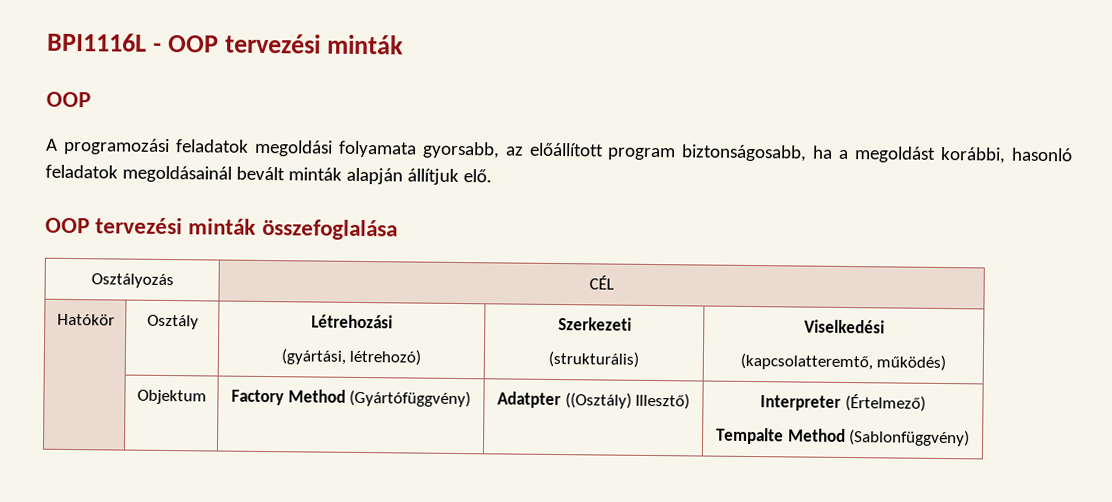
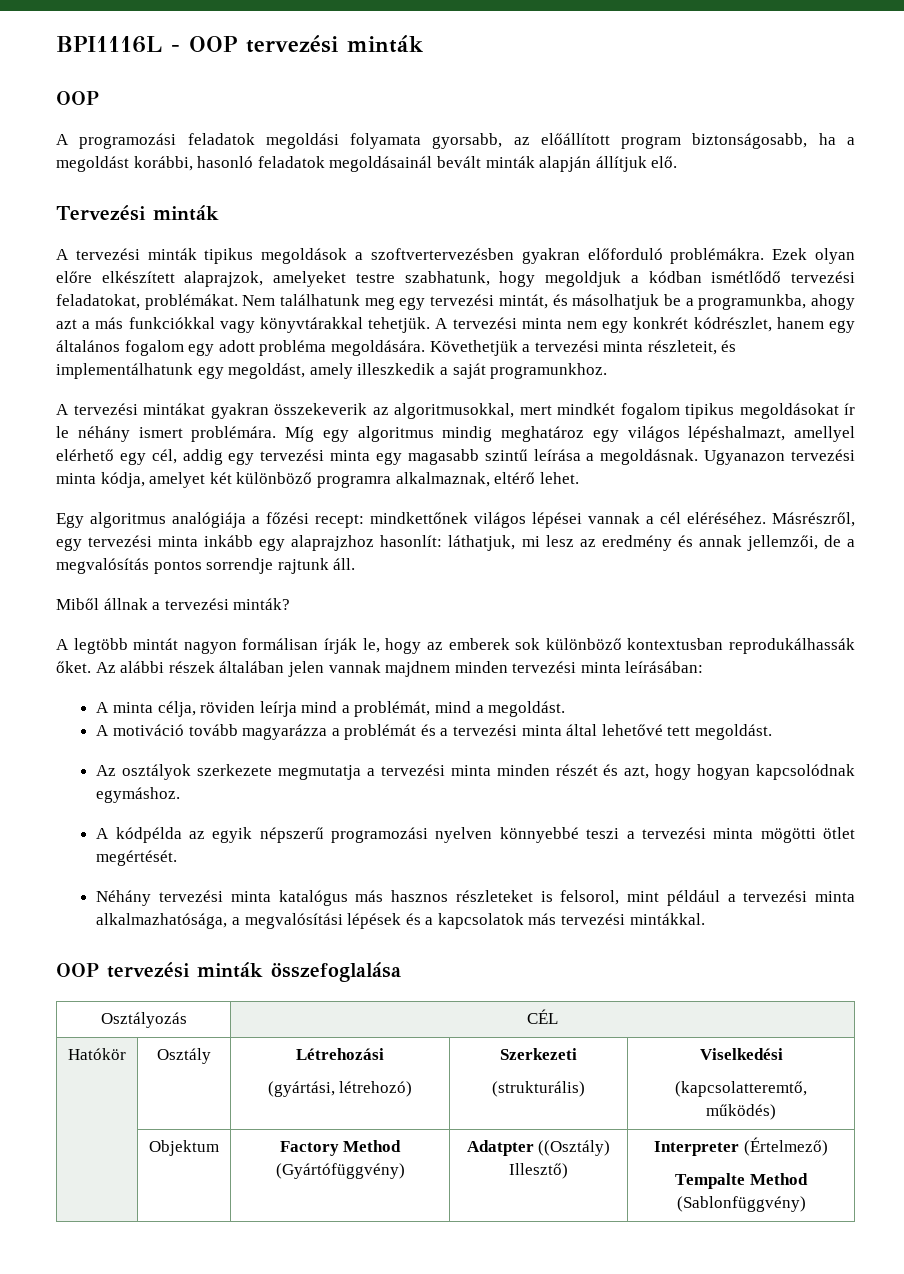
+ Tervezési minták
+ A tervezési minták tipikus megoldások a szoftvertervezésben gyakran előforduló problémákra. Ezek olyan előre elkészített alaprajzok, amelyeket testre szabhatunk, hogy megoldjuk a kódban ismétlődő tervezési feladatokat, problémákat. Nem találhatunk meg egy tervezési mintát, és másolhatjuk be a programunkba, ahogy azt a más funkciókkal vagy könyvtárakkal tehetjük. A tervezési minta nem egy konkrét kódrészlet, hanem egy általános fogalom egy adott probléma megoldására. Követhetjük a tervezési minta részleteit, és implementálhatunk egy megoldást, amely illeszkedik a saját programunkhoz.
+ A tervezési mintákat gyakran összekeverik az algoritmusokkal, mert mindkét fogalom tipikus megoldásokat ír le néhány ismert problémára. Míg egy algoritmus mindig meghatároz egy világos lépéshalmazt, amellyel elérhető egy cél, addig egy tervezési minta egy magasabb szintű leírása a megoldásnak. Ugyanazon tervezési minta kódja, amelyet két különböző programra alkalmaznak, eltérő lehet.
+ Egy algoritmus analógiája a főzési recept: mindkettőnek világos lépései vannak a cél eléréséhez. Másrészről, egy tervezési minta inkább egy alaprajzhoz hasonlít: láthatjuk, mi lesz az eredmény és annak jellemzői, de a megvalósítás pontos sorrendje rajtunk áll.
+ Miből állnak a tervezési minták?
+ A legtöbb mintát nagyon formálisan írják le, hogy az emberek sok különböző kontextusban reprodukálhassák őket. Az alábbi részek általában jelen vannak majdnem minden tervezési minta leírásában:
+ A minta célja, röviden leírja mind a problémát, mind a megoldást.
+ A motiváció tovább magyarázza a problémát és a tervezési minta által lehetővé tett megoldást.
+ Az osztályok szerkezete megmutatja a tervezési minta minden részét és azt, hogy hogyan kapcsolódnak egymáshoz.
+ A kódpélda az egyik népszerű programozási nyelven könnyebbé teszi a tervezési minta mögötti ötlet megértését.
+ Néhány tervezési minta katalógus más hasznos részleteket is felsorol, mint például a tervezési minta alkalmazhatósága, a megvalósítási lépések és a kapcsolatok más tervezési mintákkal.

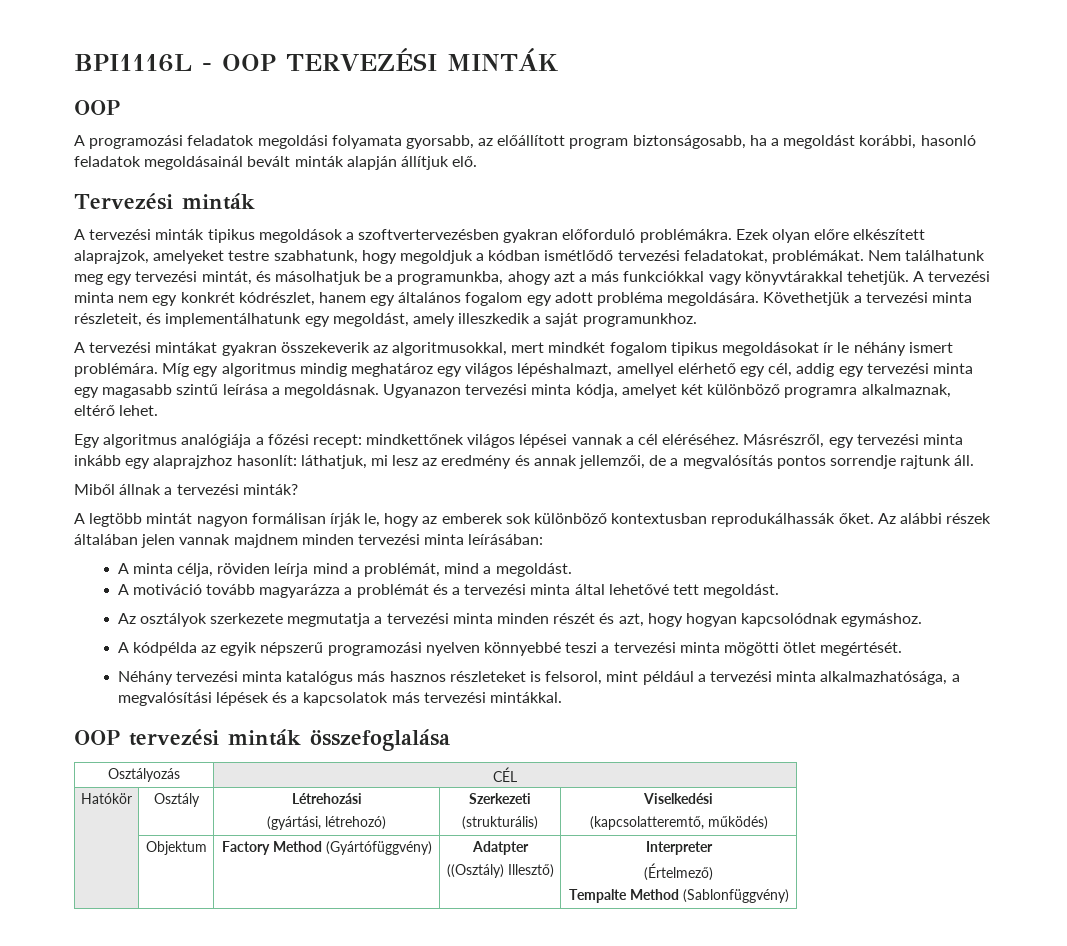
- BPI1116L - OOP tervezési minták
+ BPI1116L - OOP TERVEZÉSI MINTÁK
- | Objektum | Factory Method (Gyártófüggvény) | Adatpter ((Osztály) Illesztő) | Interpreter (Értelmező)
+ | Objektum | Factory Method (Gyártófüggvény) | Adatpter
+ ((Osztály) Illesztő) | Interpreter
+ (Értelmező)

